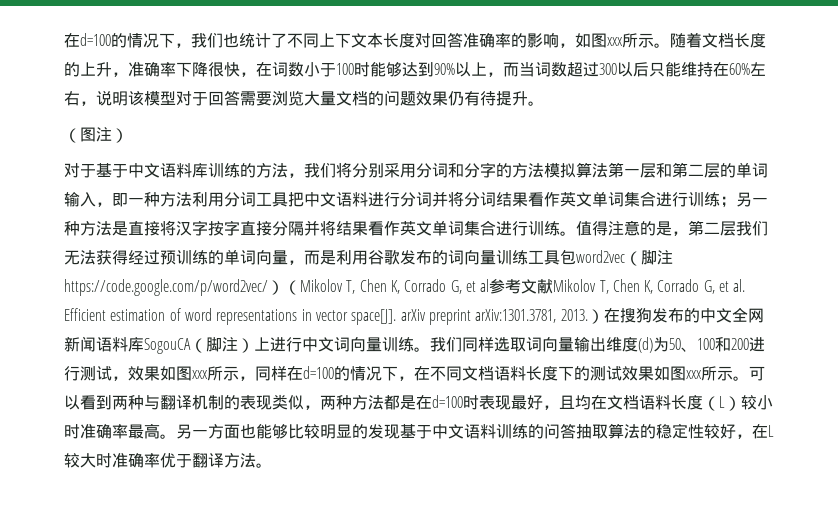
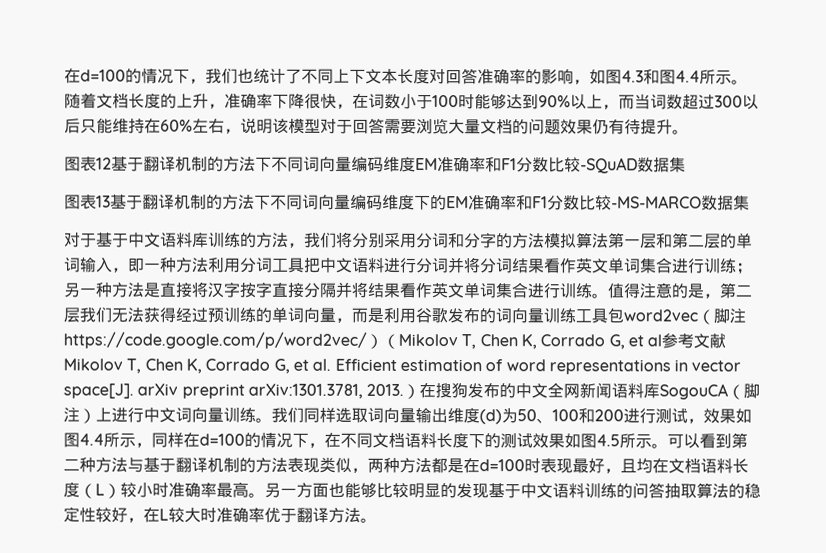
- 在d=100的情况下，我们也统计了不同上下文本长度对回答准确率的影响，如图xxx所示。
+ 在d=100的情况下，我们也统计了不同上下文本长度对回答准确率的影响，如图4.3和图4.4所示。
- （图注）
+ 图表12基于翻译机制的方法下不同词向量编码维度EM准确率和F1分数比较-SQuAD数据集
+ 图表13基于翻译机制的方法下不同词向量编码维度下的EM准确率和F1分数比较-MS-MARCO数据集
- 我们同样选取词向量输出维度(d)为50、100和200进行测试，效果如图xxx所示，同样在d=100的情况下，在不同文档语料长度下的测试效果如图xxx所示。
+ 我们同样选取词向量输出维度(d)为50、100和200进行测试，效果如图4.4所示，同样在d=100的情况下，在不同文档语料长度下的测试效果如图4.5所示。
- 可以看到两种与翻译机制的表现类似，两种方法都是在d=100时表现最好，且均在文档语料长度（L）较小时准确率最高。
+ 可以看到第二种方法与基于翻译机制的方法表现类似，两种方法都是在d=100时表现最好，且均在文档语料长度（L）较小时准确率最高。

